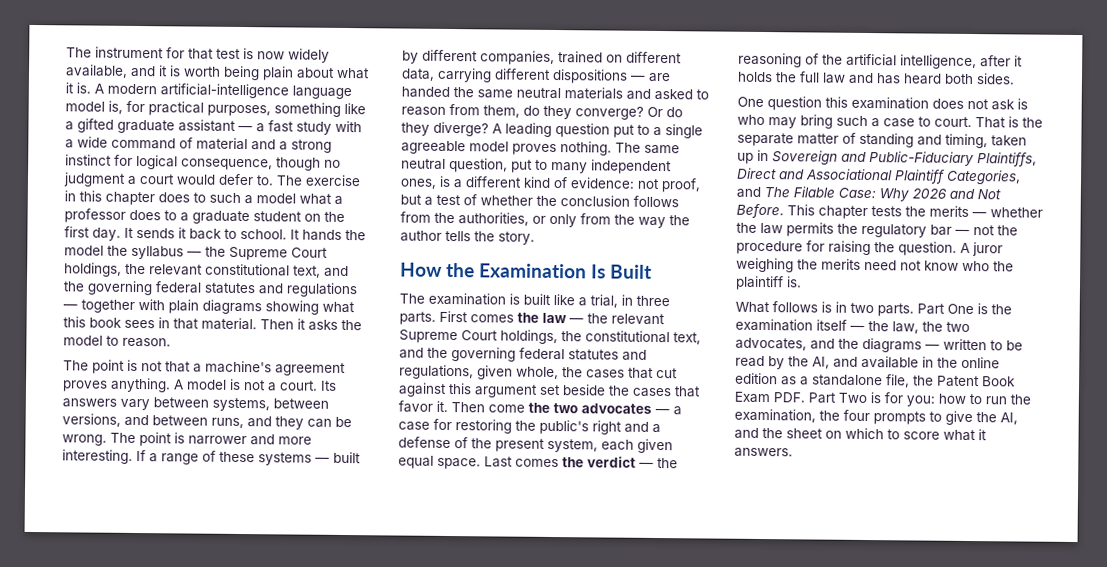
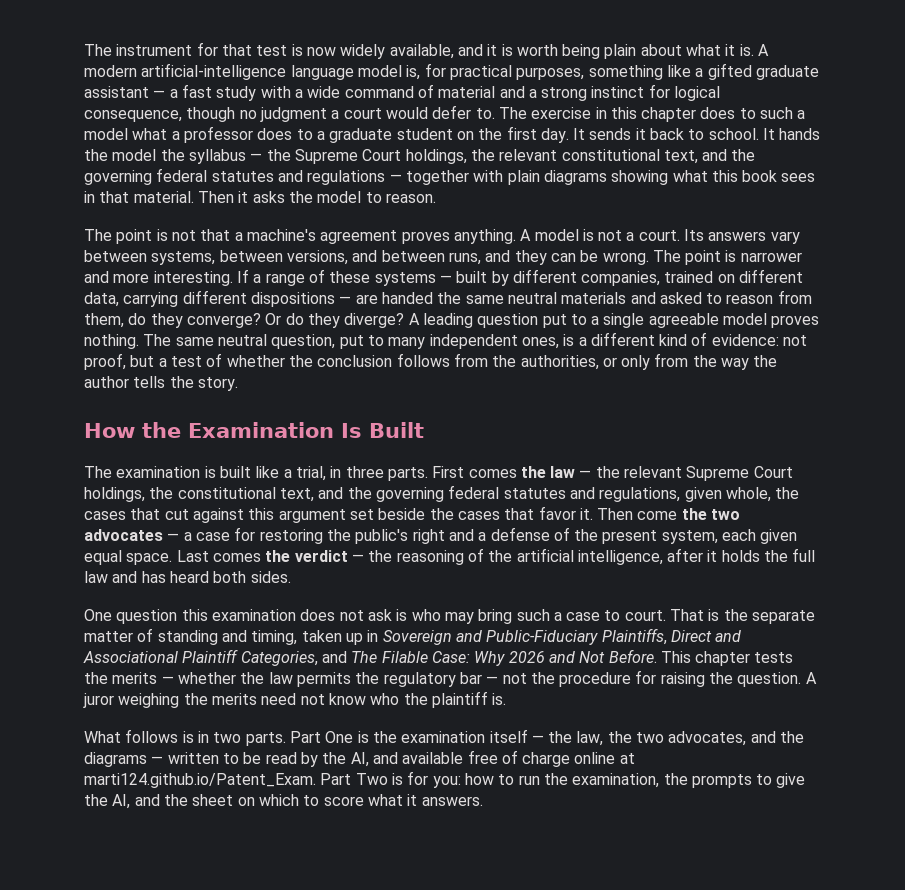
- Part One is the examination itself — the law, the two advocates, and the diagrams — written to be read by the AI, and available in the online edition as a standalone file, the Patent Book Exam PDF. Part Two is for you: how to run the examination, the four prompts to give the AI, and the sheet on which to score what it answers.
+ Part One is the examination itself — the law, the two advocates, and the diagrams — written to be read by the AI, and available free of charge online at marti124.github.io/Patent_Exam. Part Two is for you: how to run the examination, the prompts to give the AI, and the sheet on which to score what it answers.

